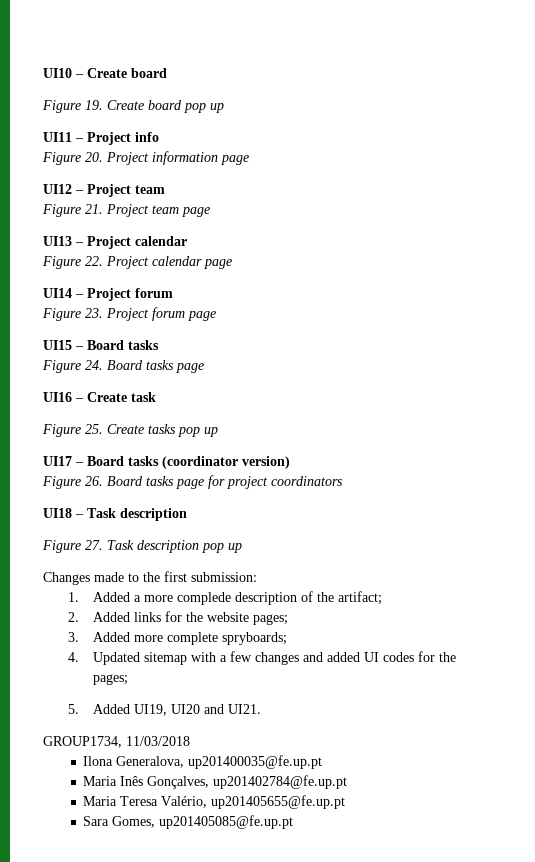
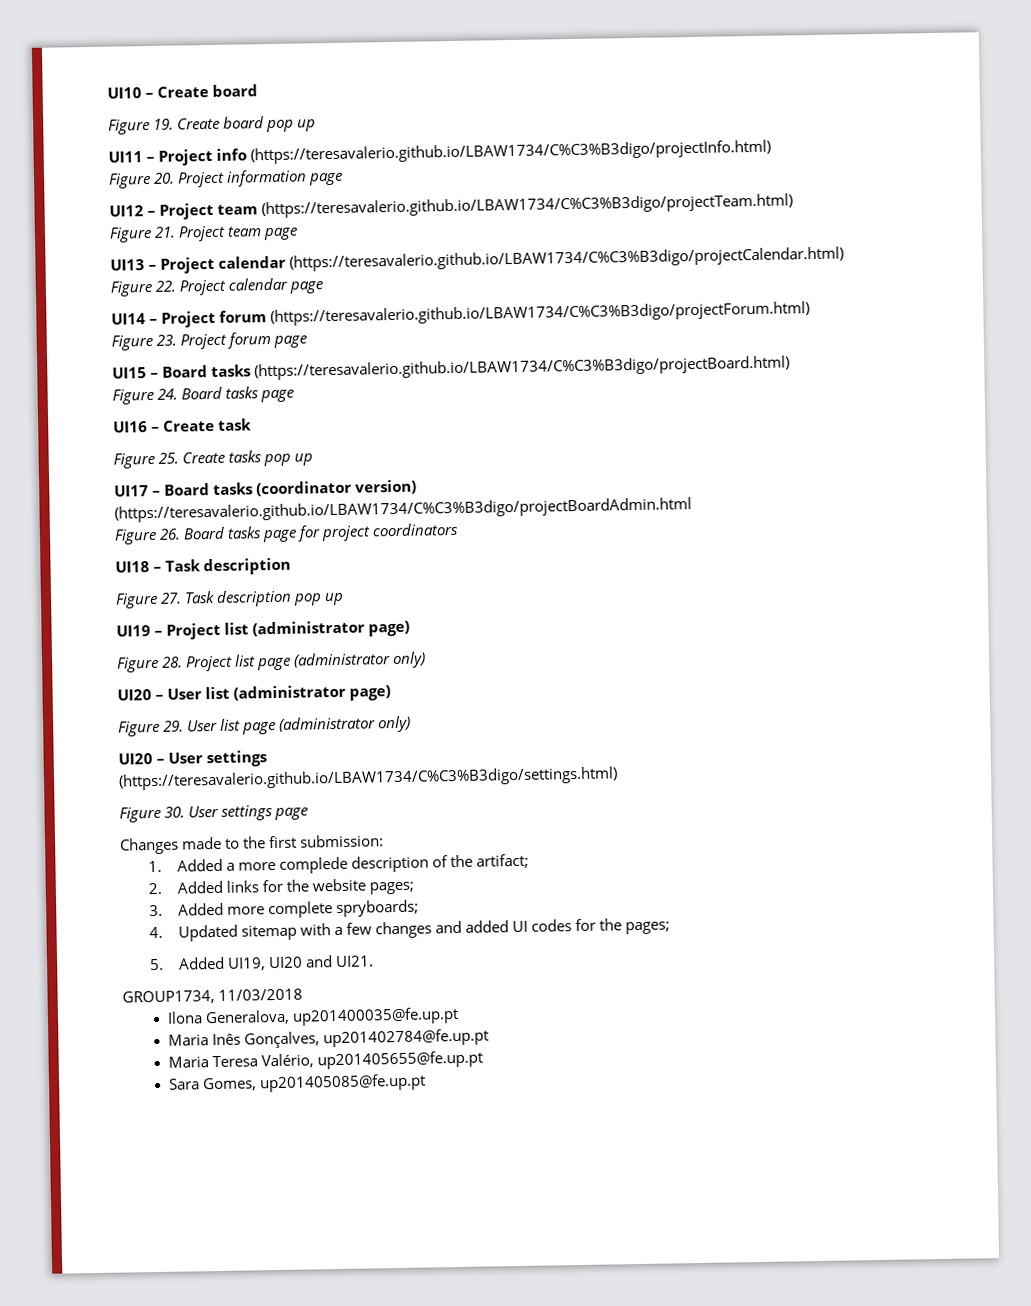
- UI11 – Project info
+ UI11 – Project info (https://teresavalerio.github.io/LBAW1734/C%C3%B3digo/projectInfo.html)
- UI12 – Project team
+ UI12 – Project team (https://teresavalerio.github.io/LBAW1734/C%C3%B3digo/projectTeam.html)
- UI13 – Project calendar
+ UI13 – Project calendar (https://teresavalerio.github.io/LBAW1734/C%C3%B3digo/projectCalendar.html)
- UI14 – Project forum
+ UI14 – Project forum (https://teresavalerio.github.io/LBAW1734/C%C3%B3digo/projectForum.html)
- UI15 – Board tasks
+ UI15 – Board tasks (https://teresavalerio.github.io/LBAW1734/C%C3%B3digo/projectBoard.html)
- UI17 – Board tasks (coordinator version)
+ UI17 – Board tasks (coordinator version) (https://teresavalerio.github.io/LBAW1734/C%C3%B3digo/projectBoardAdmin.html
+ UI19 – Project list (administrator page)
+ Figure 28. Project list page (administrator only)
+ UI20 – User list (administrator page)
+ Figure 29. User list page (administrator only)
+ UI20 – User settings
+ (https://teresavalerio.github.io/LBAW1734/C%C3%B3digo/settings.html)
+ Figure 30. User settings page

